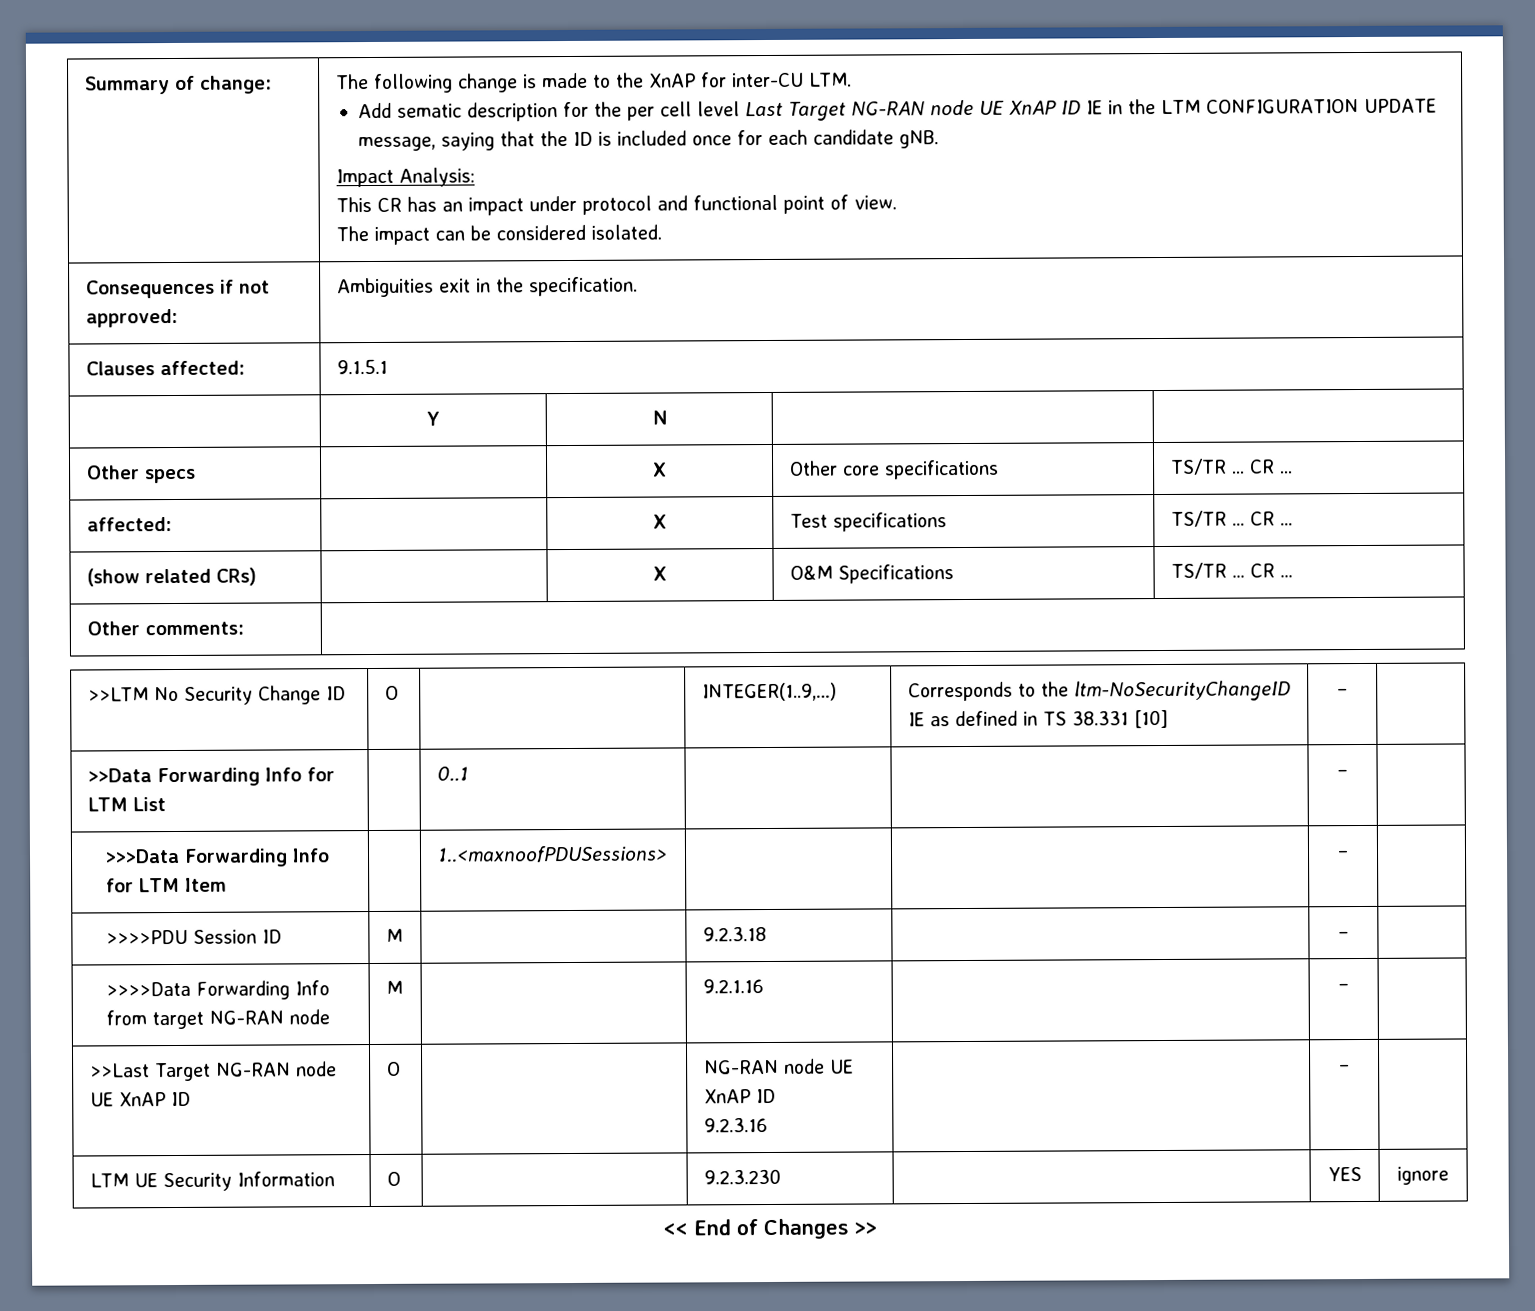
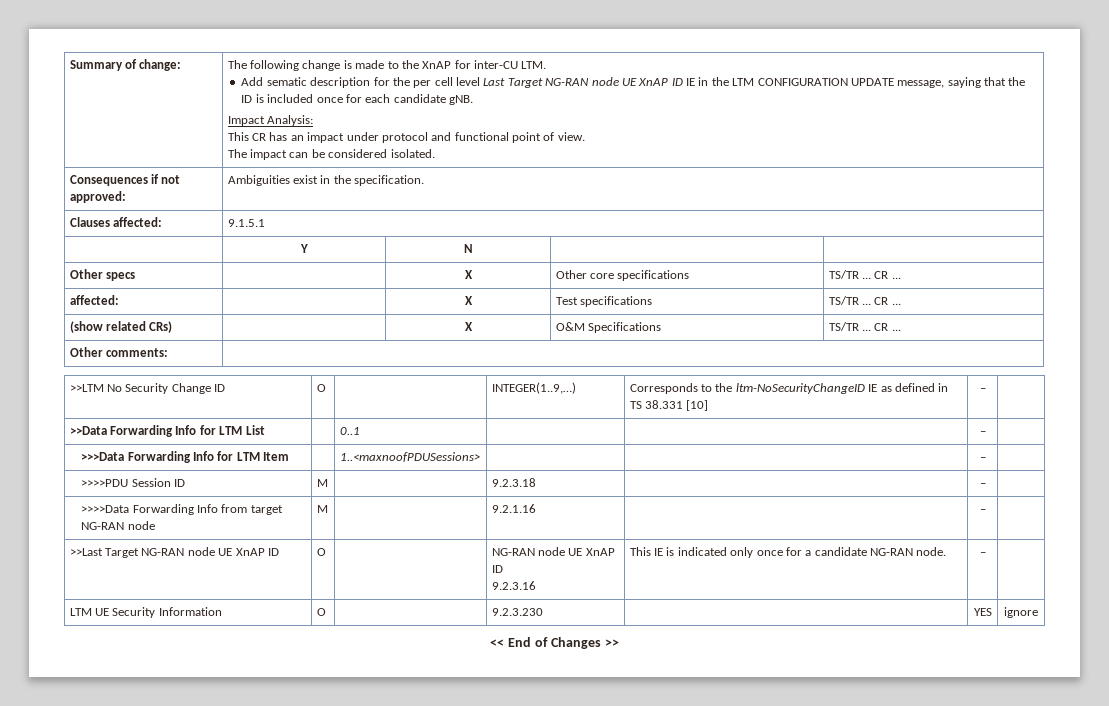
- Consequences if not approved: | Ambiguities exit in the specification.
+ Consequences if not approved: | Ambiguities exist in the specification.
  >>Last Target NG-RAN node UE XnAP ID | O | | NG-RAN node UE XnAP ID
- 9.2.3.16 | | – |
+ 9.2.3.16 | This IE is indicated only once for a candidate NG-RAN node. | – |

